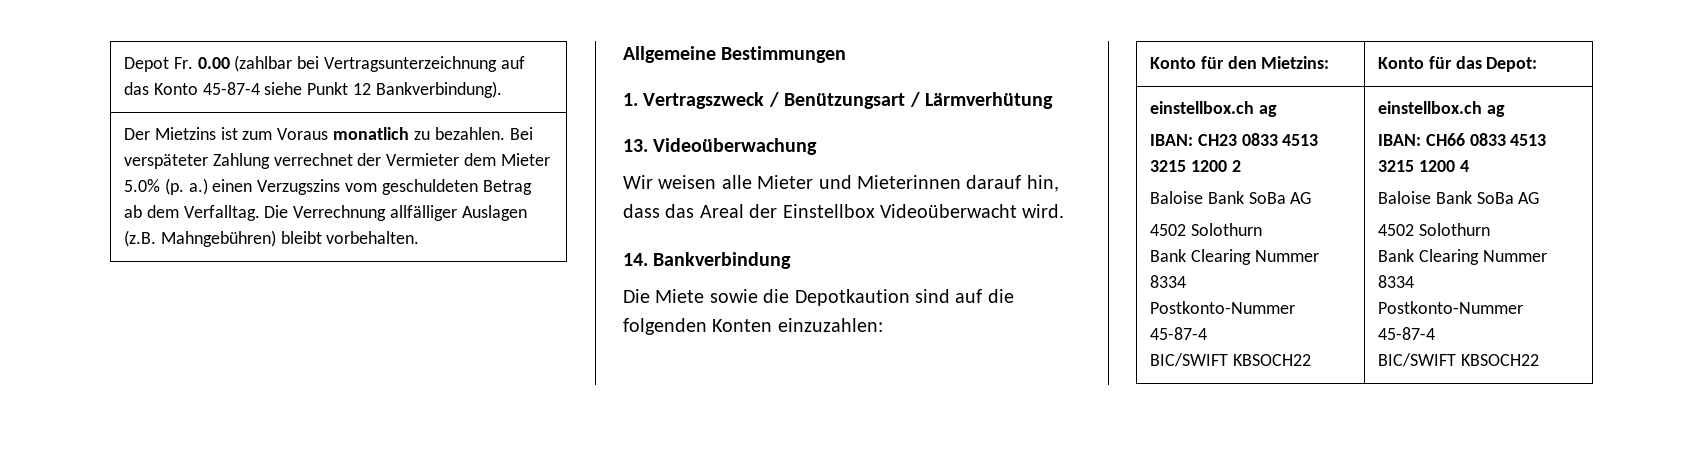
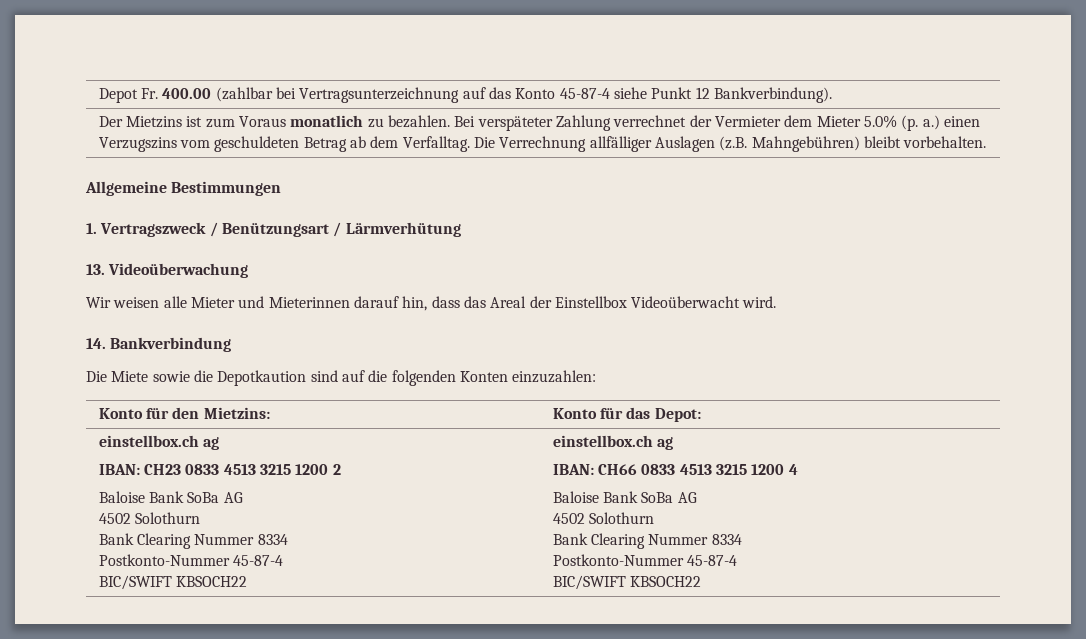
- Depot Fr. 0.00 (zahlbar bei Vertragsunterzeichnung auf das Konto 45-87-4 siehe Punkt 12 Bankverbindung).
+ Depot Fr. 400.00 (zahlbar bei Vertragsunterzeichnung auf das Konto 45-87-4 siehe Punkt 12 Bankverbindung).

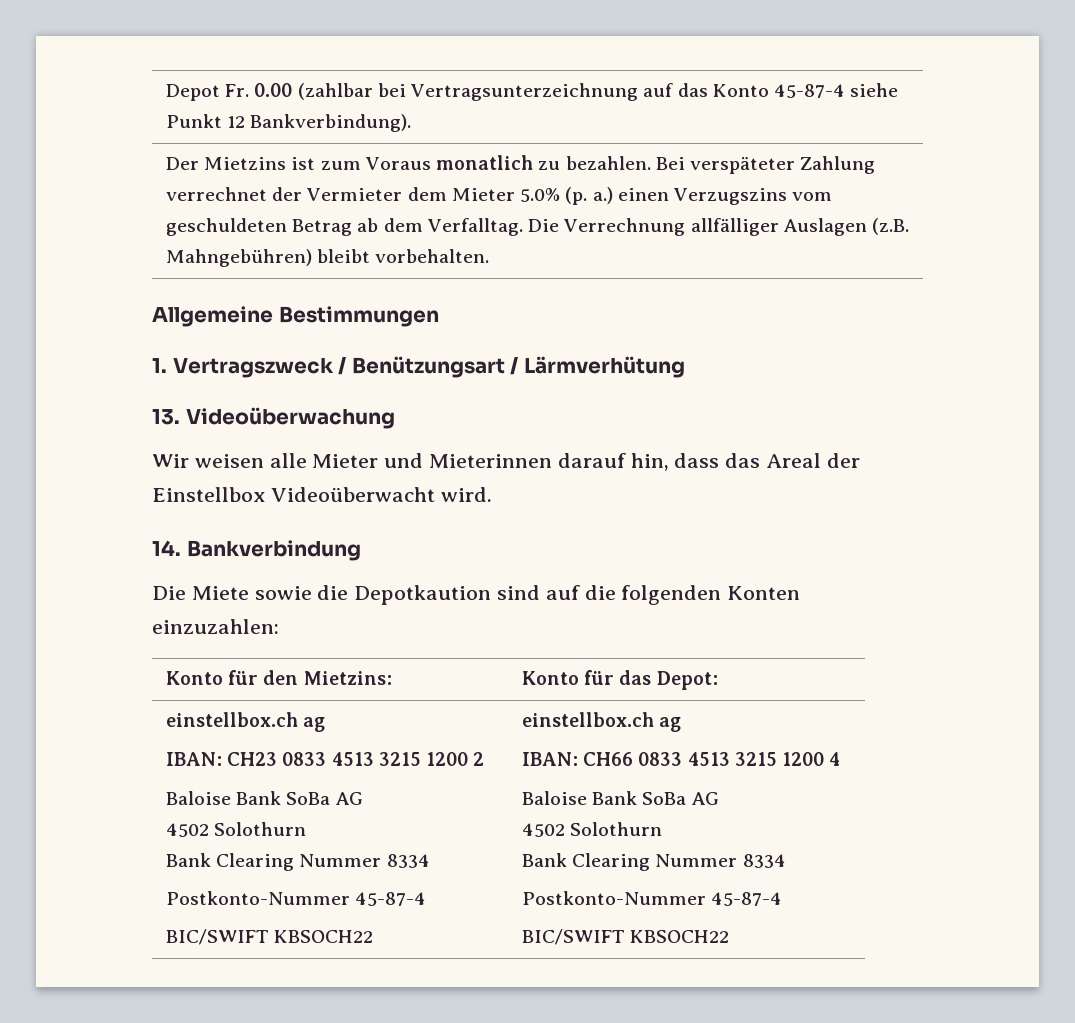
- Depot Fr. 400.00 (zahlbar bei Vertragsunterzeichnung auf das Konto 45-87-4 siehe Punkt 12 Bankverbindung).
+ Depot Fr. 0.00 (zahlbar bei Vertragsunterzeichnung auf das Konto 45-87-4 siehe Punkt 12 Bankverbindung).

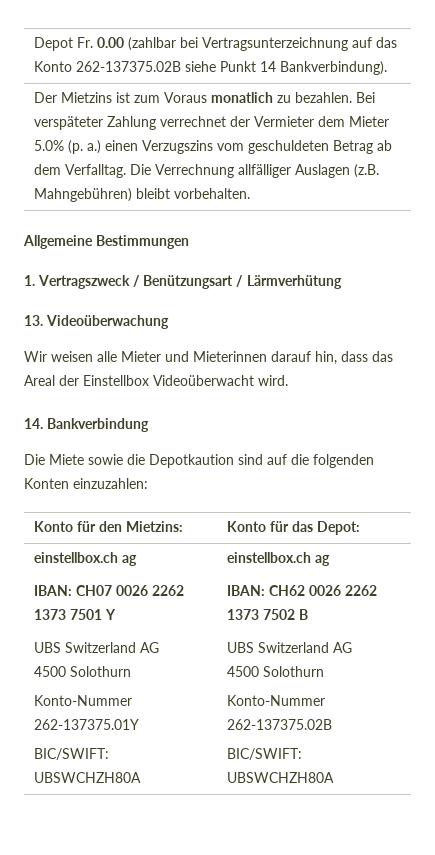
- Depot Fr. 0.00 (zahlbar bei Vertragsunterzeichnung auf das Konto 45-87-4 siehe Punkt 12 Bankverbindung).
+ Depot Fr. 0.00 (zahlbar bei Vertragsunterzeichnung auf das Konto 262-137375.02B siehe Punkt 14 Bankverbindung).
- IBAN: CH23 0833 4513 3215 1200 2
- Baloise Bank SoBa AG
- 4502 Solothurn
- Bank Clearing Nummer 8334
- Postkonto-Nummer 45-87-4
- BIC/SWIFT KBSOCH22 | einstellbox.ch ag
- IBAN: CH66 0833 4513 3215 1200 4
- Baloise Bank SoBa AG
- 4502 Solothurn
- Bank Clearing Nummer 8334
- Postkonto-Nummer 45-87-4
- BIC/SWIFT KBSOCH22
+ IBAN: CH07 0026 2262 1373 7501 Y
+ UBS Switzerland AG
+ 4500 Solothurn
+ Konto-Nummer 262-137375.01Y
+ BIC/SWIFT: UBSWCHZH80A | einstellbox.ch ag
+ IBAN: CH62 0026 2262 1373 7502 B
+ UBS Switzerland AG
+ 4500 Solothurn
+ Konto-Nummer 262-137375.02B
+ BIC/SWIFT: UBSWCHZH80A

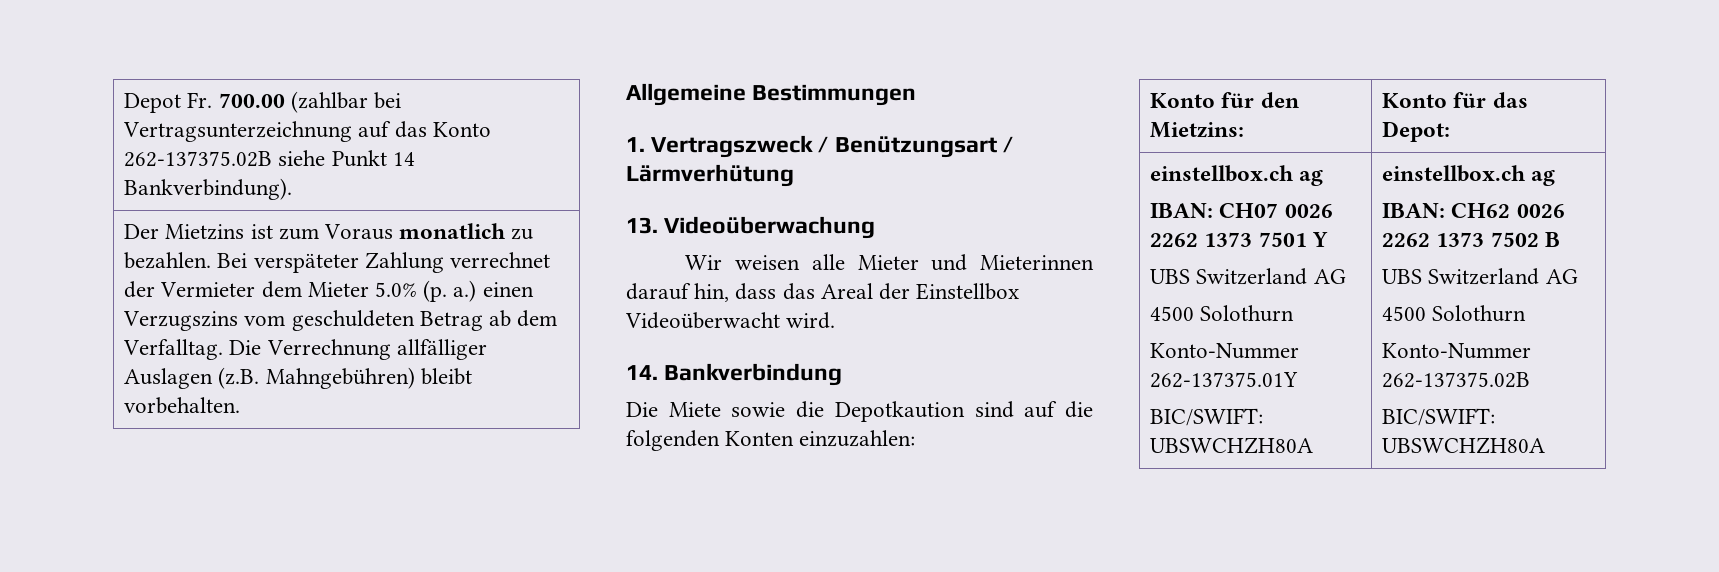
- Depot Fr. 0.00 (zahlbar bei Vertragsunterzeichnung auf das Konto 262-137375.02B siehe Punkt 14 Bankverbindung).
+ Depot Fr. 700.00 (zahlbar bei Vertragsunterzeichnung auf das Konto 262-137375.02B siehe Punkt 14 Bankverbindung).

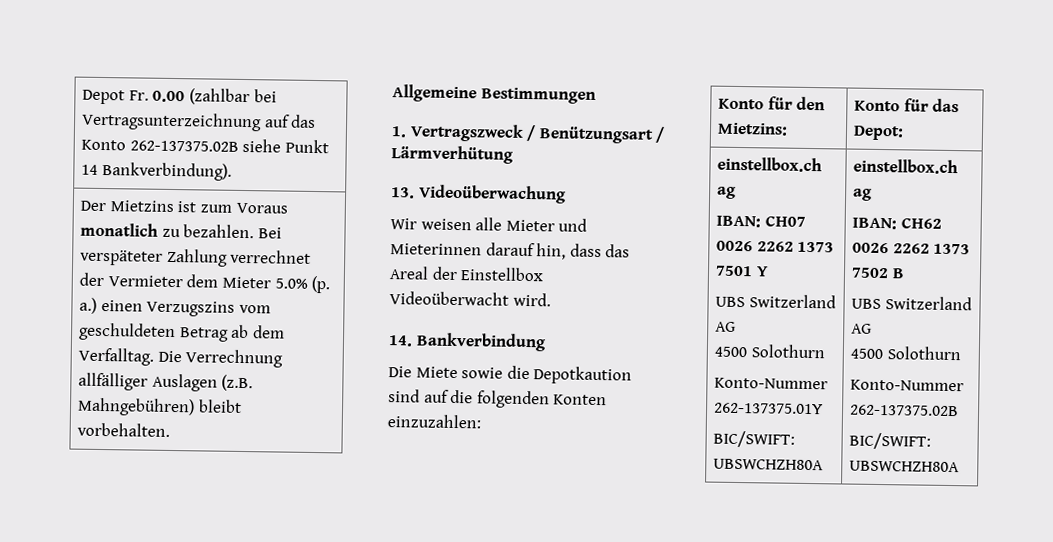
- Depot Fr. 700.00 (zahlbar bei Vertragsunterzeichnung auf das Konto 262-137375.02B siehe Punkt 14 Bankverbindung).
+ Depot Fr. 0.00 (zahlbar bei Vertragsunterzeichnung auf das Konto 262-137375.02B siehe Punkt 14 Bankverbindung).

